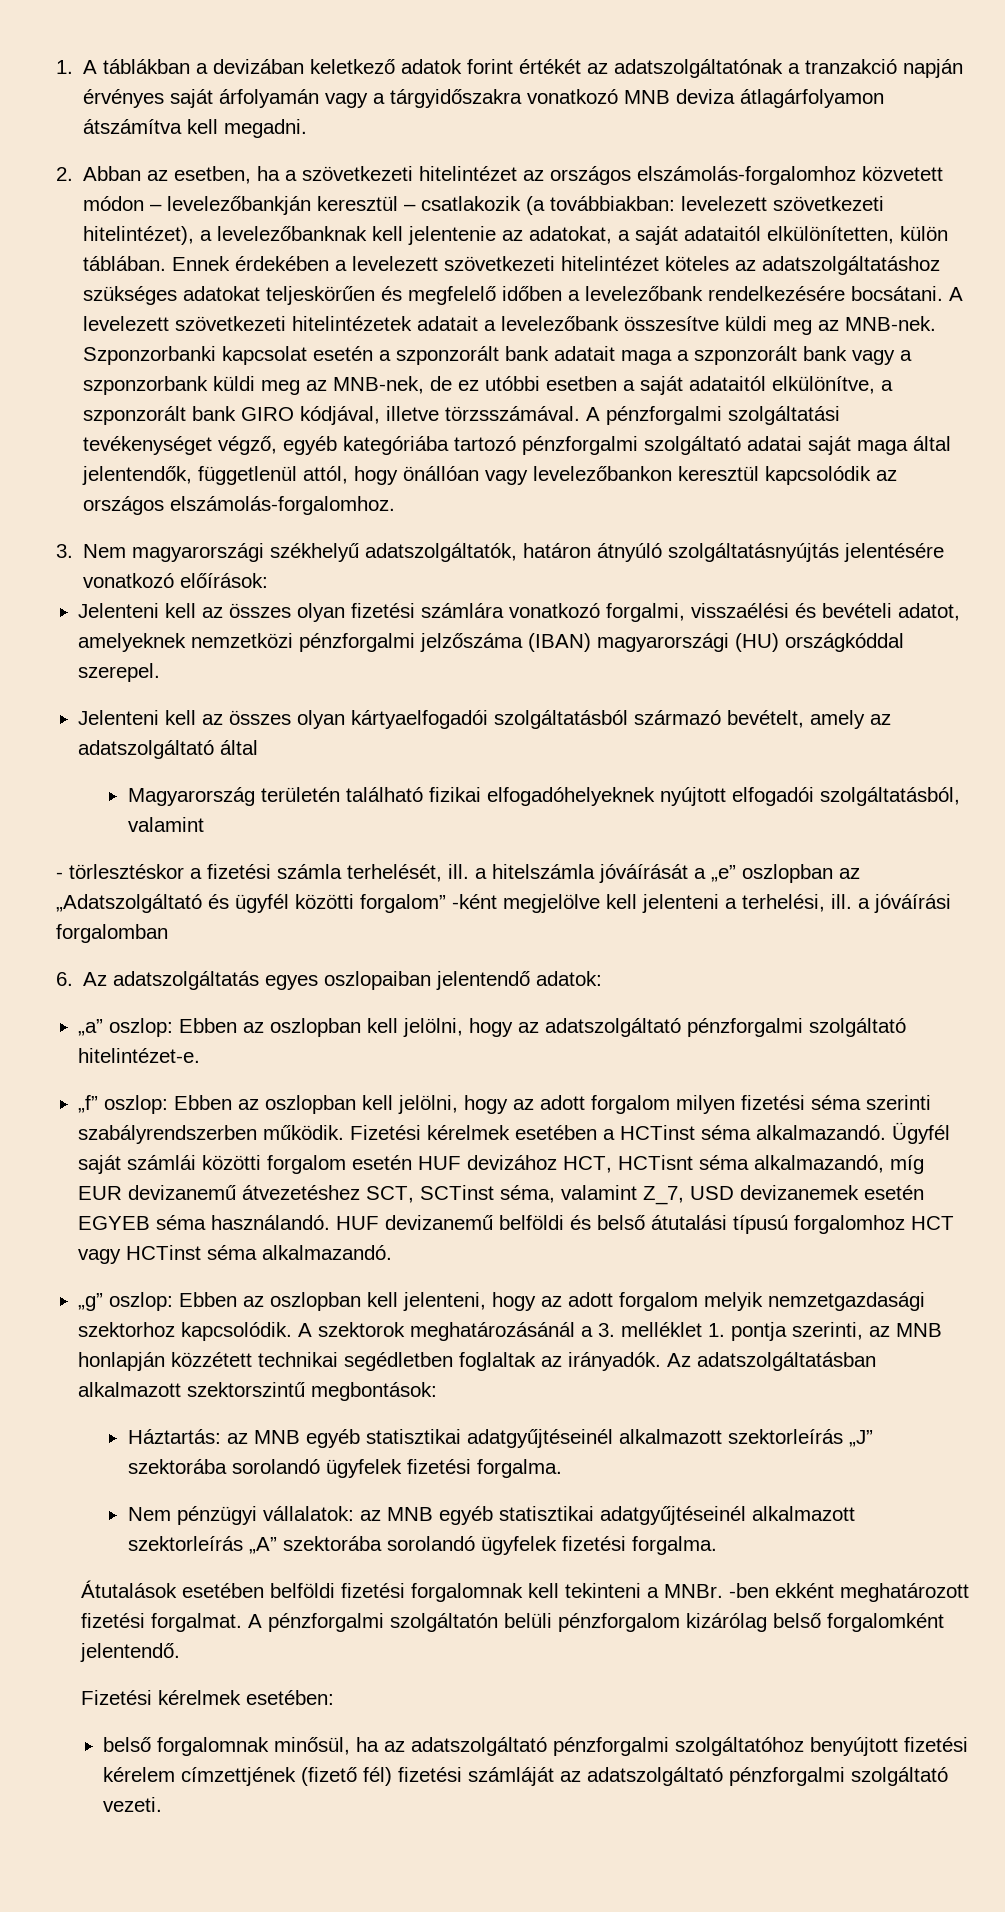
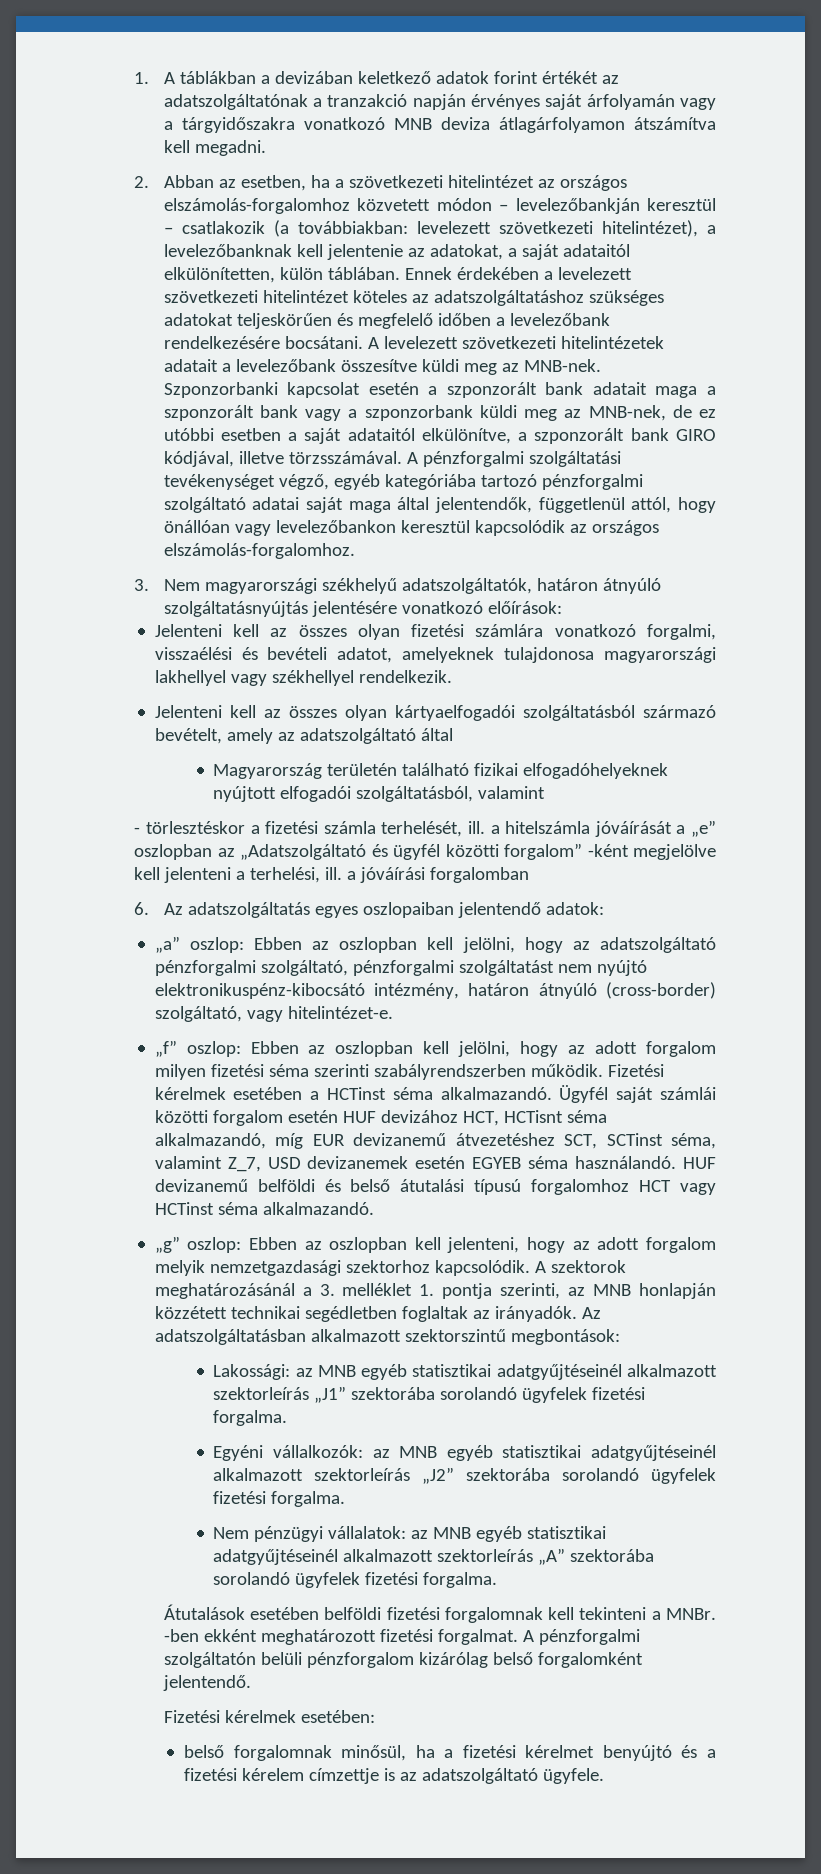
- Jelenteni kell az összes olyan fizetési számlára vonatkozó forgalmi, visszaélési és bevételi adatot, amelyeknek nemzetközi pénzforgalmi jelzőszáma (IBAN) magyarországi (HU) országkóddal szerepel.
+ Jelenteni kell az összes olyan fizetési számlára vonatkozó forgalmi, visszaélési és bevételi adatot, amelyeknek tulajdonosa magyarországi lakhellyel vagy székhellyel rendelkezik.
- „a” oszlop: Ebben az oszlopban kell jelölni, hogy az adatszolgáltató pénzforgalmi szolgáltató hitelintézet-e.
+ „a” oszlop: Ebben az oszlopban kell jelölni, hogy az adatszolgáltató pénzforgalmi szolgáltató, pénzforgalmi szolgáltatást nem nyújtó elektronikuspénz-kibocsátó intézmény, határon átnyúló (cross-border) szolgáltató, vagy hitelintézet-e.
- Háztartás: az MNB egyéb statisztikai adatgyűjtéseinél alkalmazott szektorleírás „J” szektorába sorolandó ügyfelek fizetési forgalma.
+ Lakossági: az MNB egyéb statisztikai adatgyűjtéseinél alkalmazott szektorleírás „J1” szektorába sorolandó ügyfelek fizetési forgalma.
+ Egyéni vállalkozók: az MNB egyéb statisztikai adatgyűjtéseinél alkalmazott szektorleírás „J2” szektorába sorolandó ügyfelek fizetési forgalma.
- belső forgalomnak minősül, ha az adatszolgáltató pénzforgalmi szolgáltatóhoz benyújtott fizetési kérelem címzettjének (fizető fél) fizetési számláját az adatszolgáltató pénzforgalmi szolgáltató vezeti.
+ belső forgalomnak minősül, ha a fizetési kérelmet benyújtó és a fizetési kérelem címzettje is az adatszolgáltató ügyfele.

